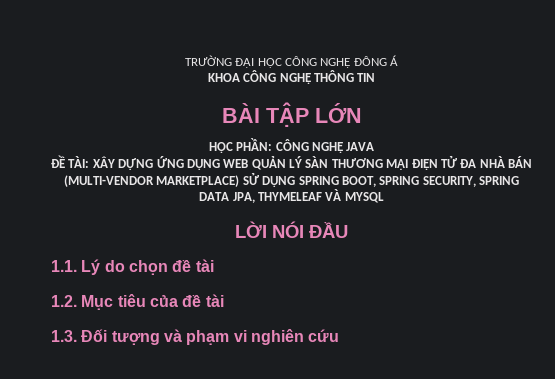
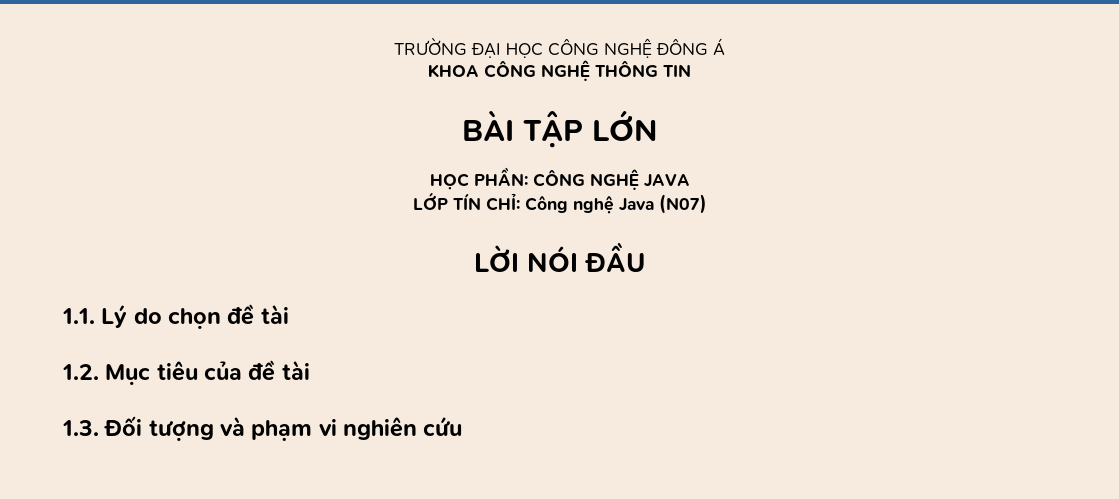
- ĐỀ TÀI: XÂY DỰNG ỨNG DỤNG WEB QUẢN LÝ SÀN THƯƠNG MẠI ĐIỆN TỬ ĐA NHÀ BÁN (MULTI-VENDOR MARKETPLACE) SỬ DỤNG SPRING BOOT, SPRING SECURITY, SPRING DATA JPA, THYMELEAF VÀ MYSQL
+ LỚP TÍN CHỈ: Công nghệ Java (N07)

